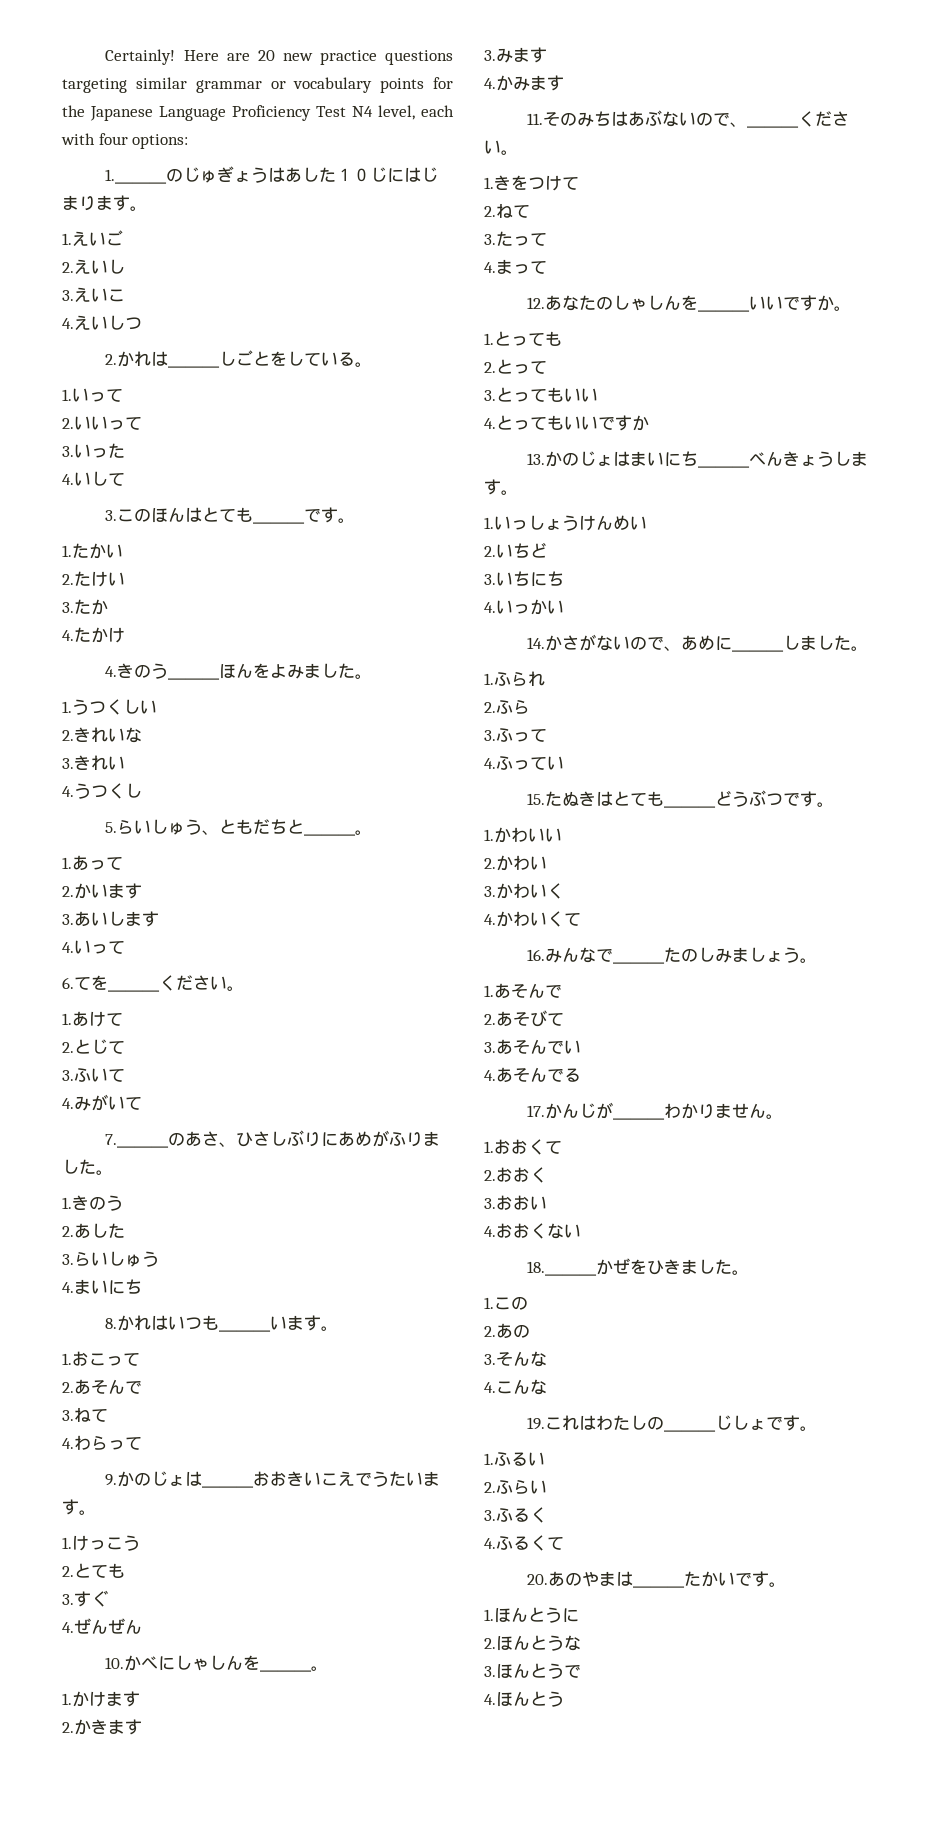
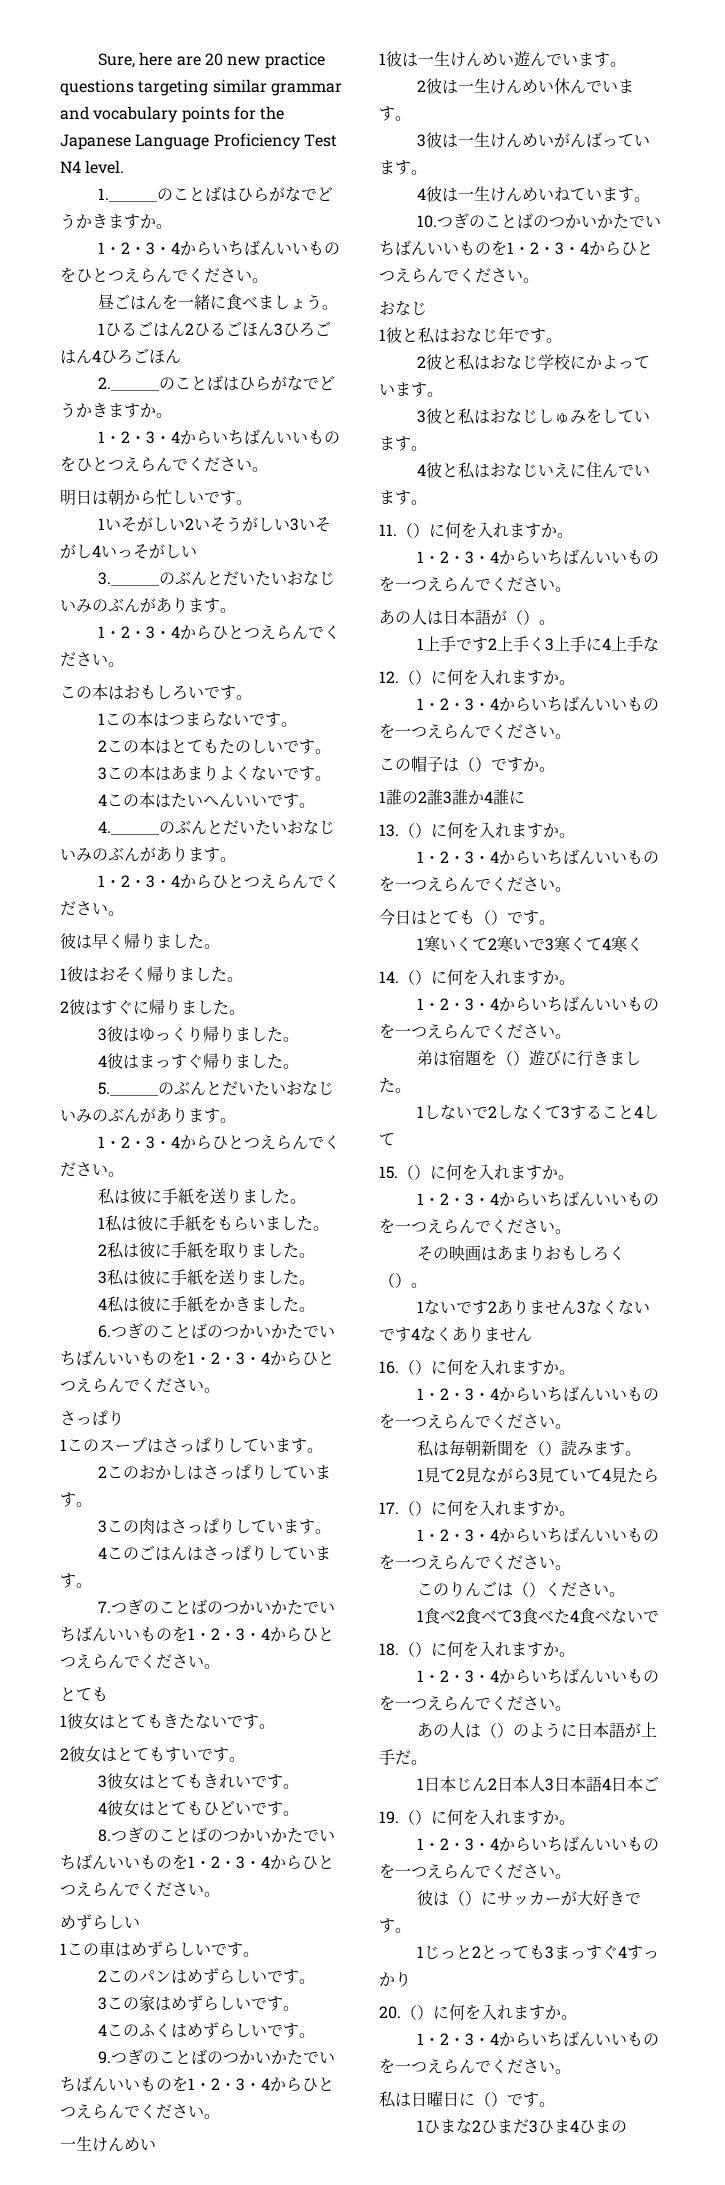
- Certainly! Here are 20 new practice questions targeting similar grammar or vocabulary points for the Japanese Language Proficiency Test N4 level, each with four options:
- 1.＿＿＿のじゅぎょうはあした１０じにはじまります。
- 1.えいご
- 2.えいし
- 3.えいこ
- 4.えいしつ
- 2.かれは＿＿＿しごとをしている。
- 1.いって
- 2.いいって
- 3.いった
- 4.いして
- 3.このほんはとても＿＿＿です。
- 1.たかい
- 2.たけい
- 3.たか
- 4.たかけ
- 4.きのう＿＿＿ほんをよみました。
- 1.うつくしい
- 2.きれいな
- 3.きれい
- 4.うつくし
- 5.らいしゅう、ともだちと＿＿＿。
- 1.あって
- 2.かいます
- 3.あいします
- 4.いって
- 6.てを＿＿＿ください。
- 1.あけて
- 2.とじて
- 3.ふいて
- 4.みがいて
- 7.＿＿＿のあさ、ひさしぶりにあめがふりました。
- 1.きのう
- 2.あした
- 3.らいしゅう
- 4.まいにち
- 8.かれはいつも＿＿＿います。
- 1.おこって
- 2.あそんで
- 3.ねて
- 4.わらって
- 9.かのじょは＿＿＿おおきいこえでうたいます。
- 1.けっこう
- 2.とても
- 3.すぐ
- 4.ぜんぜん
- 10.かべにしゃしんを＿＿＿。
- 1.かけます
- 2.かきます
- 3.みます
- 4.かみます
- 11.そのみちはあぶないので、＿＿＿ください。
- 1.きをつけて
- 2.ねて
- 3.たって
- 4.まって
- 12.あなたのしゃしんを＿＿＿いいですか。
- 1.とっても
- 2.とって
- 3.とってもいい
- 4.とってもいいですか
- 13.かのじょはまいにち＿＿＿べんきょうします。
- 1.いっしょうけんめい
- 2.いちど
- 3.いちにち
- 4.いっかい
- 14.かさがないので、あめに＿＿＿しました。
- 1.ふられ
- 2.ふら
- 3.ふって
- 4.ふってい
- 15.たぬきはとても＿＿＿どうぶつです。
- 1.かわいい
- 2.かわい
- 3.かわいく
- 4.かわいくて
- 16.みんなで＿＿＿たのしみましょう。
- 1.あそんで
- 2.あそびて
- 3.あそんでい
- 4.あそんでる
- 17.かんじが＿＿＿わかりません。
- 1.おおくて
- 2.おおく
- 3.おおい
- 4.おおくない
- 18.＿＿＿かぜをひきました。
- 1.この
- 2.あの
- 3.そんな
- 4.こんな
- 19.これはわたしの＿＿＿じしょです。
- 1.ふるい
- 2.ふらい
- 3.ふるく
- 4.ふるくて
- 20.あのやまは＿＿＿たかいです。
- 1.ほんとうに
- 2.ほんとうな
- 3.ほんとうで
- 4.ほんとう
+ Sure, here are 20 new practice questions targeting similar grammar and vocabulary points for the Japanese Language Proficiency Test N4 level.
+ 1.＿＿＿のことばはひらがなでどうかきますか。
+ 1・2・3・4からいちばんいいものをひとつえらんでください。
+ 昼ごはんを一緒に食べましょう。
+ 1ひるごはん2ひるごほん3ひろごはん4ひろごほん
+ 2.＿＿＿のことばはひらがなでどうかきますか。
+ 1・2・3・4からいちばんいいものをひとつえらんでください。
+ 明日は朝から忙しいです。
+ 1いそがしい2いそうがしい3いそがし4いっそがしい
+ 3.＿＿＿のぶんとだいたいおなじいみのぶんがあります。
+ 1・2・3・4からひとつえらんでください。
+ この本はおもしろいです。
+ 1この本はつまらないです。
+ 2この本はとてもたのしいです。
+ 3この本はあまりよくないです。
+ 4この本はたいへんいいです。
+ 4.＿＿＿のぶんとだいたいおなじいみのぶんがあります。
+ 1・2・3・4からひとつえらんでください。
+ 彼は早く帰りました。
+ 1彼はおそく帰りました。
+ 2彼はすぐに帰りました。
+ 3彼はゆっくり帰りました。
+ 4彼はまっすぐ帰りました。
+ 5.＿＿＿のぶんとだいたいおなじいみのぶんがあります。
+ 1・2・3・4からひとつえらんでください。
+ 私は彼に手紙を送りました。
+ 1私は彼に手紙をもらいました。
+ 2私は彼に手紙を取りました。
+ 3私は彼に手紙を送りました。
+ 4私は彼に手紙をかきました。
+ 6.つぎのことばのつかいかたでいちばんいいものを1・2・3・4からひとつえらんでください。
+ さっぱり
+ 1このスープはさっぱりしています。
+ 2このおかしはさっぱりしています。
+ 3この肉はさっぱりしています。
+ 4このごはんはさっぱりしています。
+ 7.つぎのことばのつかいかたでいちばんいいものを1・2・3・4からひとつえらんでください。
+ とても
+ 1彼女はとてもきたないです。
+ 2彼女はとてもすいです。
+ 3彼女はとてもきれいです。
+ 4彼女はとてもひどいです。
+ 8.つぎのことばのつかいかたでいちばんいいものを1・2・3・4からひとつえらんでください。
+ めずらしい
+ 1この車はめずらしいです。
+ 2このパンはめずらしいです。
+ 3この家はめずらしいです。
+ 4このふくはめずらしいです。
+ 9.つぎのことばのつかいかたでいちばんいいものを1・2・3・4からひとつえらんでください。
+ 一生けんめい
+ 1彼は一生けんめい遊んでいます。
+ 2彼は一生けんめい休んでいます。
+ 3彼は一生けんめいがんばっています。
+ 4彼は一生けんめいねています。
+ 10.つぎのことばのつかいかたでいちばんいいものを1・2・3・4からひとつえらんでください。
+ おなじ
+ 1彼と私はおなじ年です。
+ 2彼と私はおなじ学校にかよっています。
+ 3彼と私はおなじしゅみをしています。
+ 4彼と私はおなじいえに住んでいます。
+ 11.（）に何を入れますか。
+ 1・2・3・4からいちばんいいものを一つえらんでください。
+ あの人は日本語が（）。
+ 1上手です2上手く3上手に4上手な
+ 12.（）に何を入れますか。
+ 1・2・3・4からいちばんいいものを一つえらんでください。
+ この帽子は（）ですか。
+ 1誰の2誰3誰か4誰に
+ 13.（）に何を入れますか。
+ 1・2・3・4からいちばんいいものを一つえらんでください。
+ 今日はとても（）です。
+ 1寒いくて2寒いで3寒くて4寒く
+ 14.（）に何を入れますか。
+ 1・2・3・4からいちばんいいものを一つえらんでください。
+ 弟は宿題を（）遊びに行きました。
+ 1しないで2しなくて3すること4して
+ 15.（）に何を入れますか。
+ 1・2・3・4からいちばんいいものを一つえらんでください。
+ その映画はあまりおもしろく（）。
+ 1ないです2ありません3なくないです4なくありません
+ 16.（）に何を入れますか。
+ 1・2・3・4からいちばんいいものを一つえらんでください。
+ 私は毎朝新聞を（）読みます。
+ 1見て2見ながら3見ていて4見たら
+ 17.（）に何を入れますか。
+ 1・2・3・4からいちばんいいものを一つえらんでください。
+ このりんごは（）ください。
+ 1食べ2食べて3食べた4食べないで
+ 18.（）に何を入れますか。
+ 1・2・3・4からいちばんいいものを一つえらんでください。
+ あの人は（）のように日本語が上手だ。
+ 1日本じん2日本人3日本語4日本ご
+ 19.（）に何を入れますか。
+ 1・2・3・4からいちばんいいものを一つえらんでください。
+ 彼は（）にサッカーが大好きです。
+ 1じっと2とっても3まっすぐ4すっかり
+ 20.（）に何を入れますか。
+ 1・2・3・4からいちばんいいものを一つえらんでください。
+ 私は日曜日に（）です。
+ 1ひまな2ひまだ3ひま4ひまの

